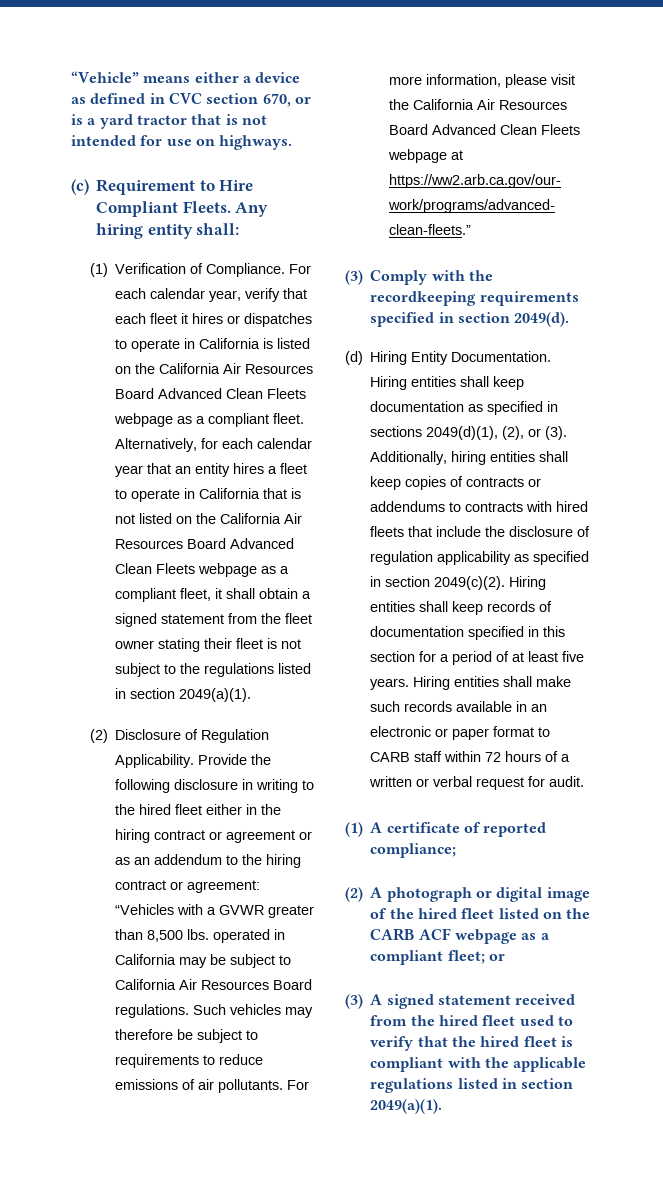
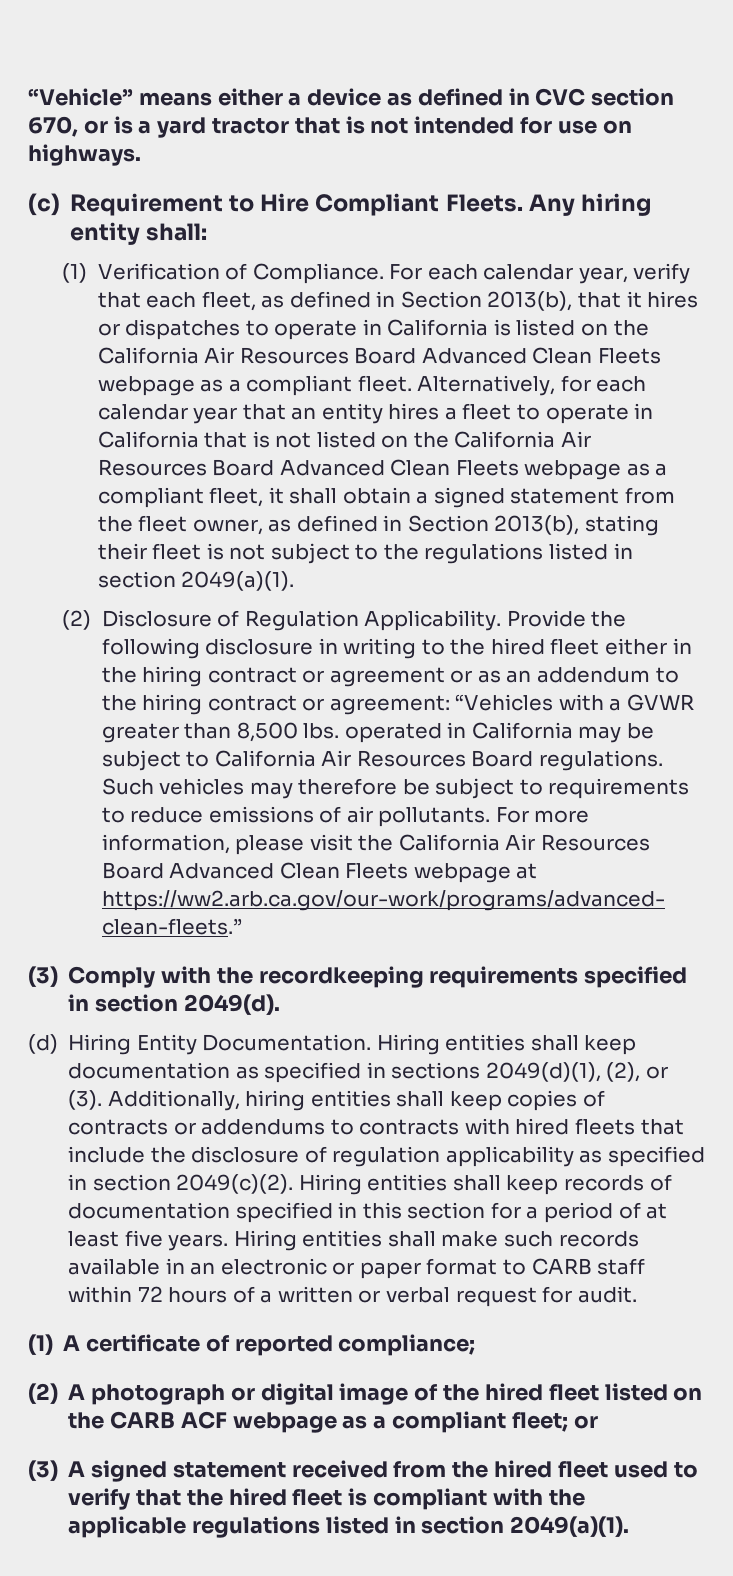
- For each calendar year, verify that each fleet it hires or dispatches to operate in California is listed on the California Air Resources Board Advanced Clean Fleets webpage as a compliant fleet.
+ For each calendar year, verify that each fleet, as defined in Section 2013(b), that it hires or dispatches to operate in California is listed on the California Air Resources Board Advanced Clean Fleets webpage as a compliant fleet.
- Alternatively, for each calendar year that an entity hires a fleet to operate in California that is not listed on the California Air Resources Board Advanced Clean Fleets webpage as a compliant fleet, it shall obtain a signed statement from the fleet owner stating their fleet is not subject to the regulations listed in section 2049(a)(1).
+ Alternatively, for each calendar year that an entity hires a fleet to operate in California that is not listed on the California Air Resources Board Advanced Clean Fleets webpage as a compliant fleet, it shall obtain a signed statement from the fleet owner, as defined in Section 2013(b), stating their fleet is not subject to the regulations listed in section 2049(a)(1).

